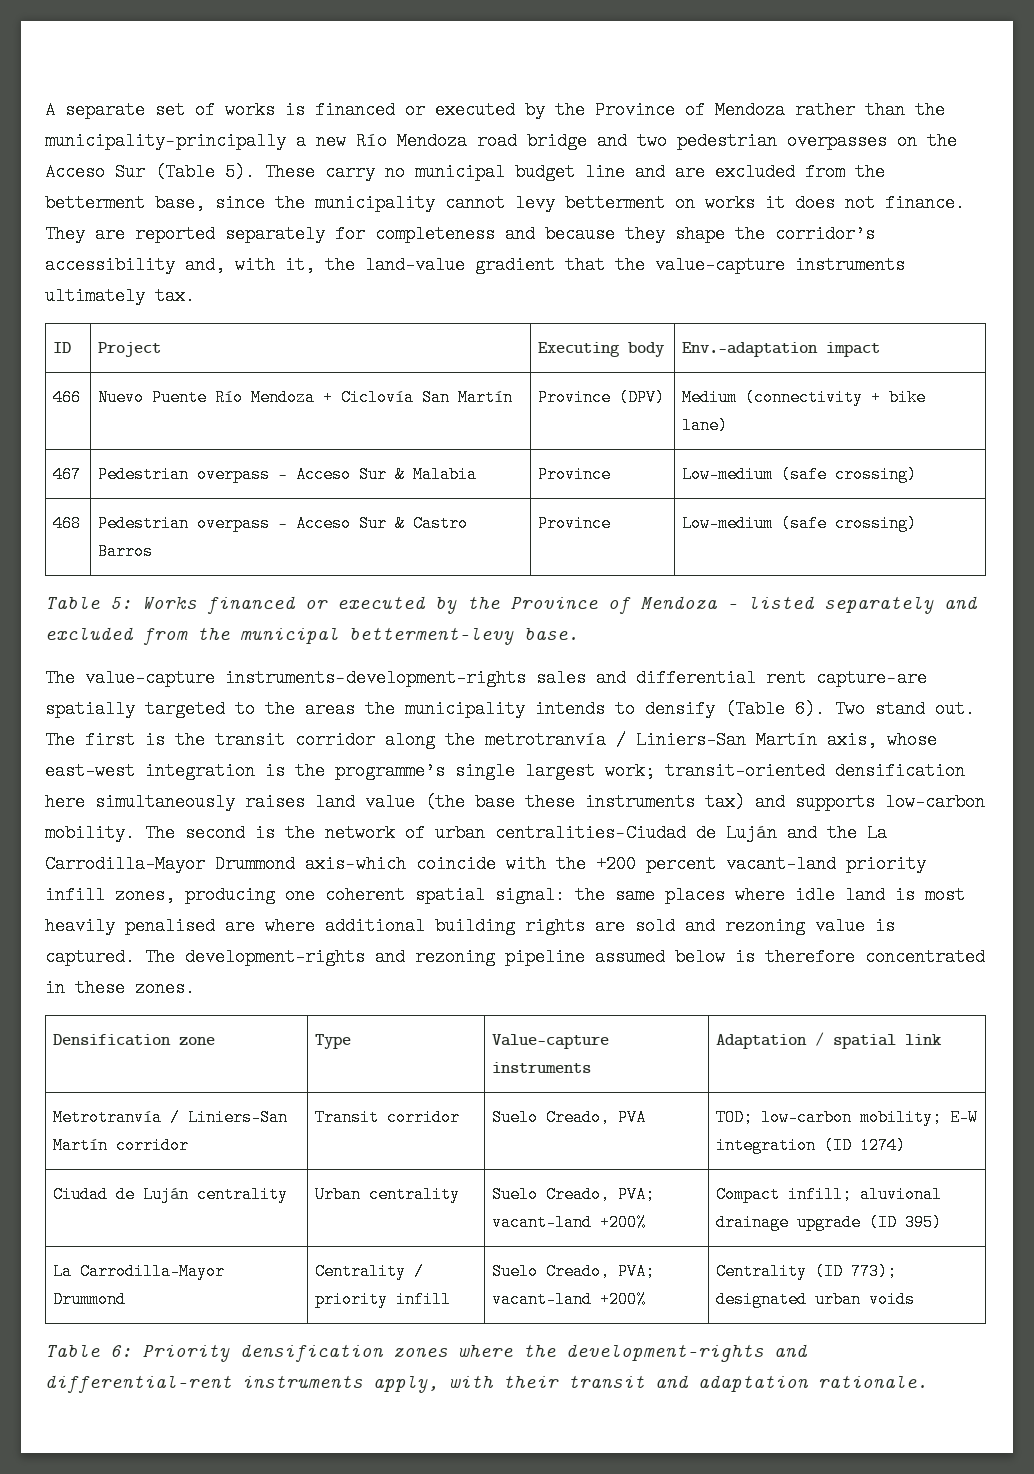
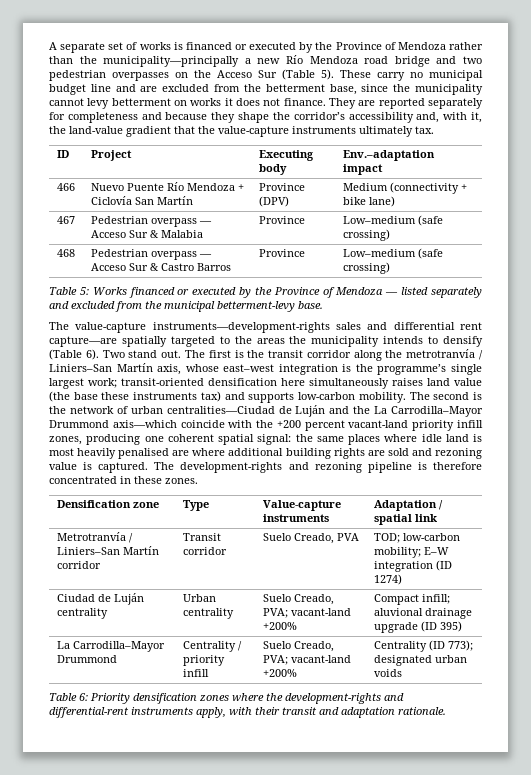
- The development-rights and rezoning pipeline assumed below is therefore concentrated in these zones.
+ The development-rights and rezoning pipeline is therefore concentrated in these zones.

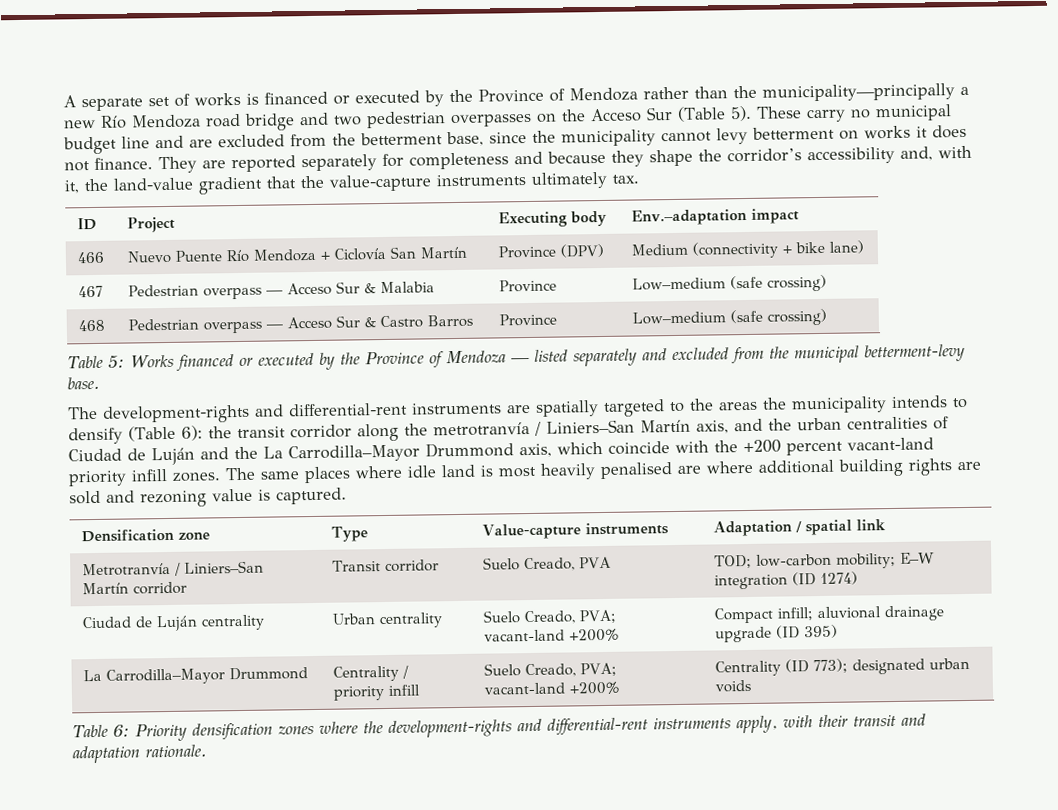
- The value-capture instruments—development-rights sales and differential rent capture—are spatially targeted to the areas the municipality intends to densify (Table 6). Two stand out. The first is the transit corridor along the metrotranvía / Liniers–San Martín axis, whose east–west integration is the programme’s single largest work; transit-oriented densification here simultaneously raises land value (the base these instruments tax) and supports low-carbon mobility. The second is the network of urban centralities—Ciudad de Luján and the La Carrodilla–Mayor Drummond axis—which coincide with the +200 percent vacant-land priority infill zones, producing one coherent spatial signal: the same places where idle land is most heavily penalised are where additional building rights are sold and rezoning value is captured. The development-rights and rezoning pipeline is therefore concentrated in these zones.
+ The development-rights and differential-rent instruments are spatially targeted to the areas the municipality intends to densify (Table 6): the transit corridor along the metrotranvía / Liniers–San Martín axis, and the urban centralities of Ciudad de Luján and the La Carrodilla–Mayor Drummond axis, which coincide with the +200 percent vacant-land priority infill zones. The same places where idle land is most heavily penalised are where additional building rights are sold and rezoning value is captured.

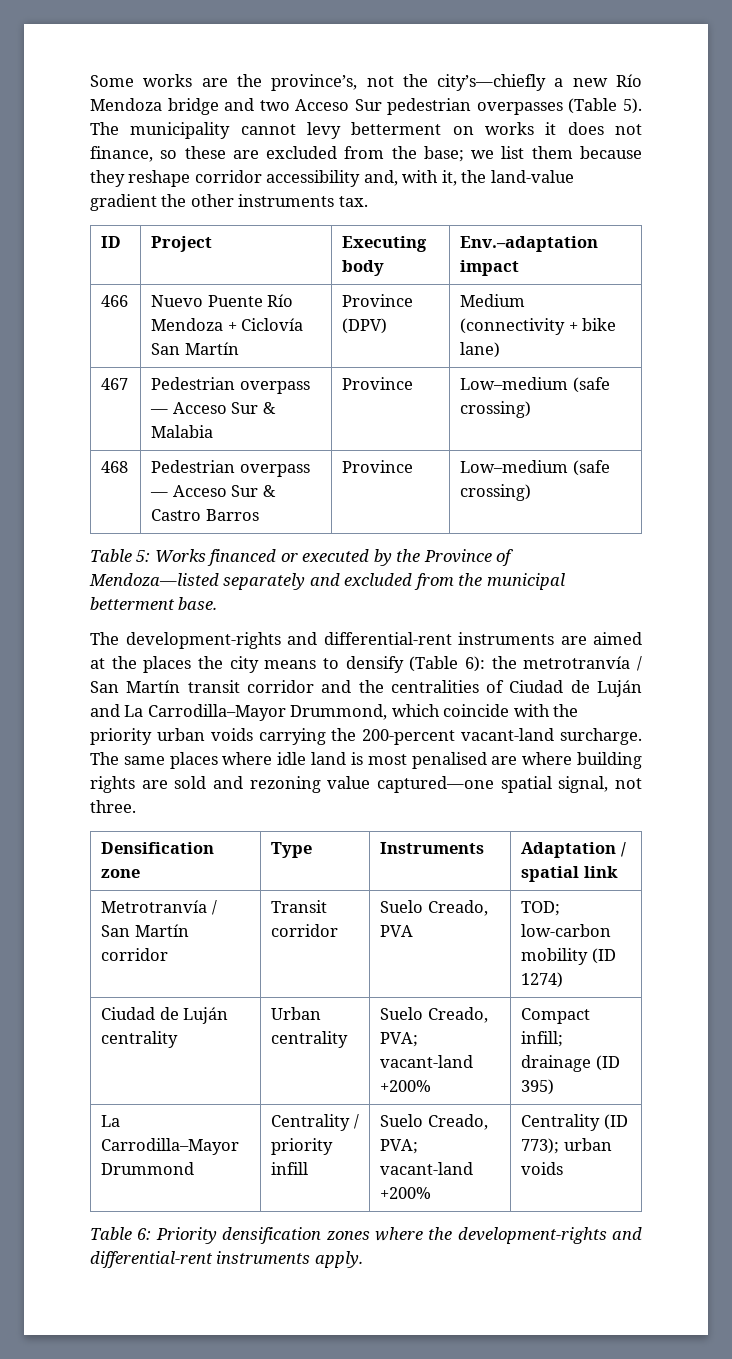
- A separate set of works is financed or executed by the Province of Mendoza rather than the municipality—principally a new Río Mendoza road bridge and two pedestrian overpasses on the Acceso Sur (Table 5). These carry no municipal budget line and are excluded from the betterment base, since the municipality cannot levy betterment on works it does not finance. They are reported separately for completeness and because they shape the corridor’s accessibility and, with it, the land-value gradient that the value-capture instruments ultimately tax.
+ Some works are the province’s, not the city’s—chiefly a new Río Mendoza bridge and two Acceso Sur pedestrian overpasses (Table 5). The municipality cannot levy betterment on works it does not finance, so these are excluded from the base; we list them because they reshape corridor accessibility and, with it, the land-value gradient the other instruments tax.
- Table 5: Works financed or executed by the Province of Mendoza — listed separately and excluded from the municipal betterment-levy base.
+ Table 5: Works financed or executed by the Province of Mendoza—listed separately and excluded from the municipal betterment base.
- The development-rights and differential-rent instruments are spatially targeted to the areas the municipality intends to densify (Table 6): the transit corridor along the metrotranvía / Liniers–San Martín axis, and the urban centralities of Ciudad de Luján and the La Carrodilla–Mayor Drummond axis, which coincide with the +200 percent vacant-land priority infill zones.
+ The development-rights and differential-rent instruments are aimed at the places the city means to densify (Table 6): the metrotranvía / San Martín transit corridor and the centralities of Ciudad de Luján and La Carrodilla–Mayor Drummond, which coincide with the priority urban voids carrying the 200-percent vacant-land surcharge.
- The same places where idle land is most heavily penalised are where additional building rights are sold and rezoning value is captured.
+ The same places where idle land is most penalised are where building rights are sold and rezoning value captured—one spatial signal, not three.
- Densification zone | Type | Value-capture instruments | Adaptation / spatial link
+ Densification zone | Type | Instruments | Adaptation / spatial link
- Metrotranvía / Liniers–San Martín corridor | Transit corridor | Suelo Creado, PVA | TOD; low-carbon mobility; E–W integration (ID 1274)
+ Metrotranvía / San Martín corridor | Transit corridor | Suelo Creado, PVA | TOD; low-carbon mobility (ID 1274)
- Ciudad de Luján centrality | Urban centrality | Suelo Creado, PVA; vacant-land +200% | Compact infill; aluvional drainage upgrade (ID 395)
+ Ciudad de Luján centrality | Urban centrality | Suelo Creado, PVA; vacant-land +200% | Compact infill; drainage (ID 395)
- La Carrodilla–Mayor Drummond | Centrality / priority infill | Suelo Creado, PVA; vacant-land +200% | Centrality (ID 773); designated urban voids
+ La Carrodilla–Mayor Drummond | Centrality / priority infill | Suelo Creado, PVA; vacant-land +200% | Centrality (ID 773); urban voids
- Table 6: Priority densification zones where the development-rights and differential-rent instruments apply, with their transit and adaptation rationale.
+ Table 6: Priority densification zones where the development-rights and differential-rent instruments apply.

